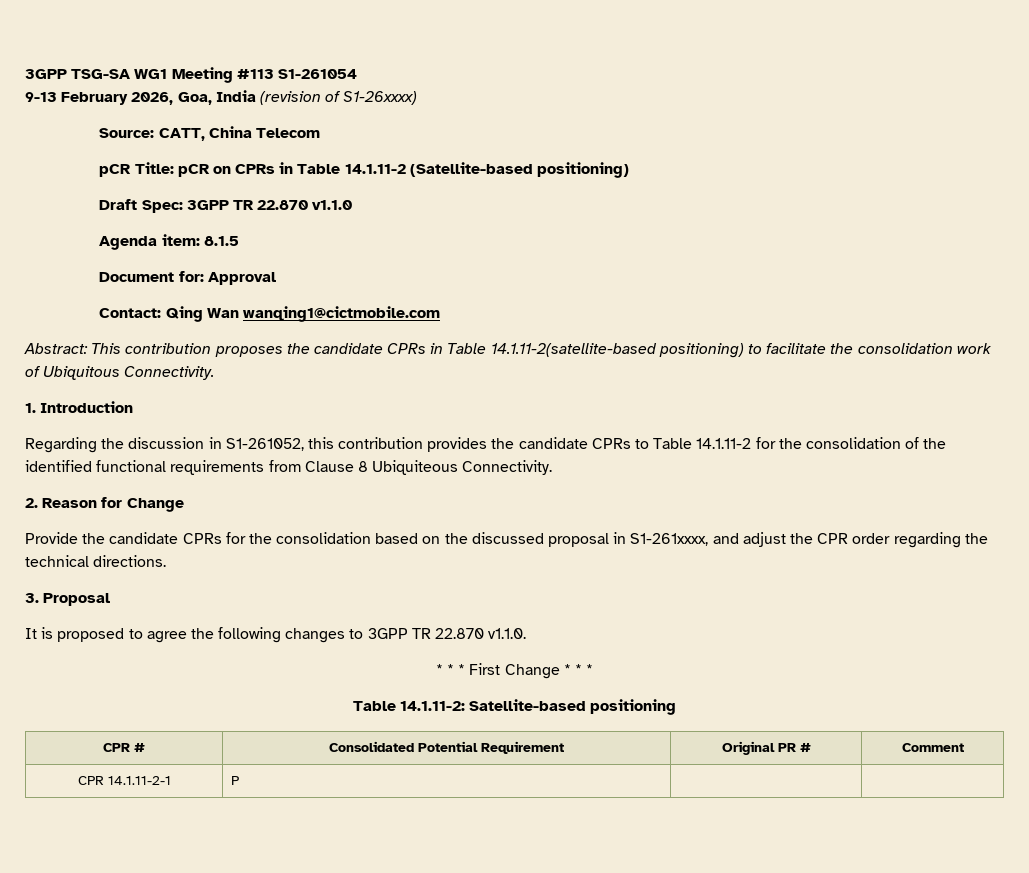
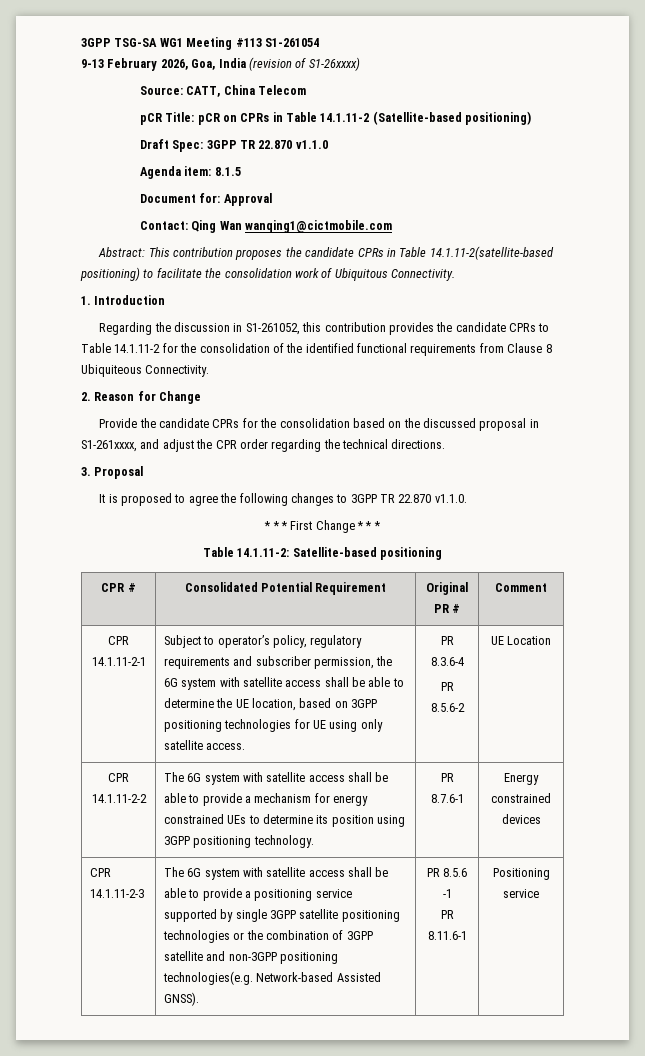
- P
+ Subject to operator’s policy, regulatory requirements and subscriber permission, the 6G system with satellite access shall be able to determine the UE location, based on 3GPP positioning technologies for UE using only satellite access. | PR 8.3.6-4
+ PR 8.5.6-2 | UE Location
+ CPR 14.1.11-2-2 | The 6G system with satellite access shall be able to provide a mechanism for energy constrained UEs to determine its position using 3GPP positioning technology. | PR 8.7.6-1 | Energy constrained devices
+ CPR 14.1.11-2-3 | The 6G system with satellite access shall be able to provide a positioning service supported by single 3GPP satellite positioning technologies or the combination of 3GPP satellite and non-3GPP positioning technologies(e.g. Network-based Assisted GNSS). | PR 8.5.6 -1
+ PR 8.11.6-1 | Positioning service

